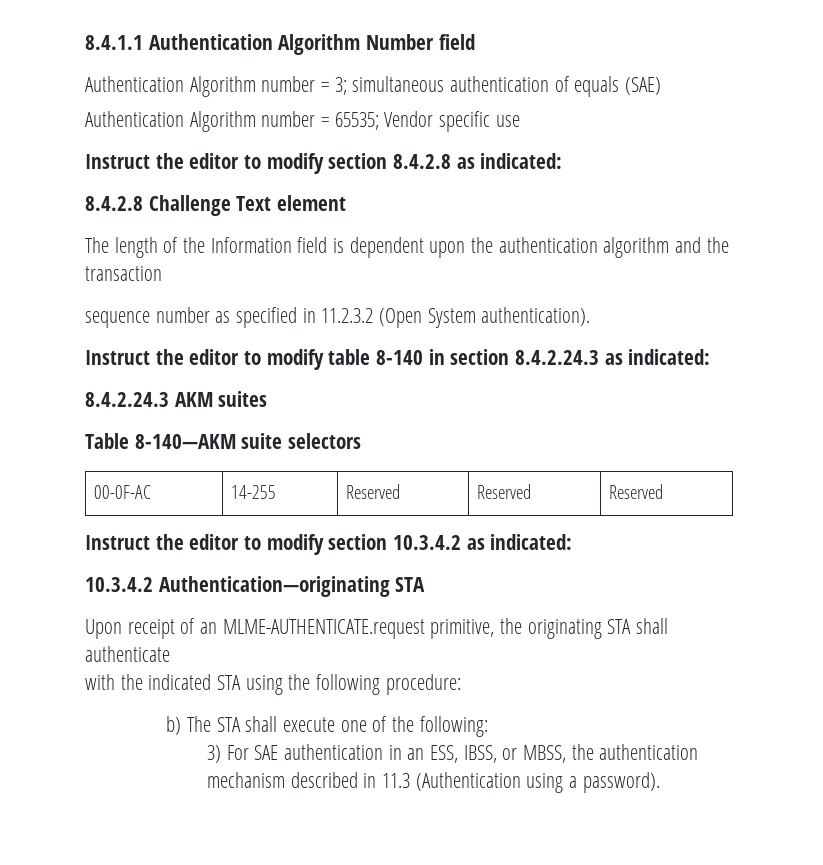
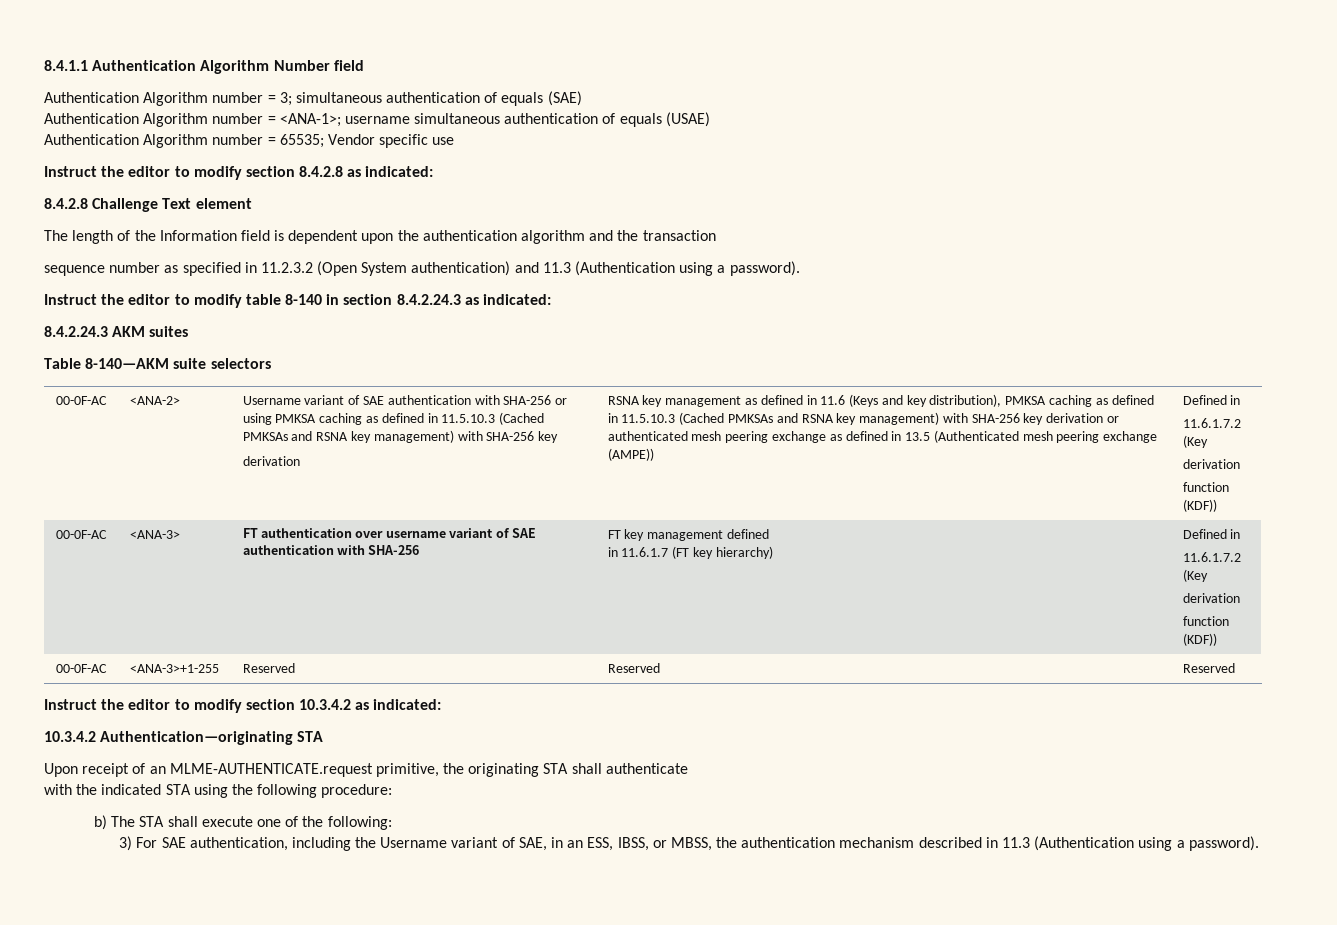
+ Authentication Algorithm number = <ANA-1>; username simultaneous authentication of equals (USAE)
- sequence number as specified in 11.2.3.2 (Open System authentication).
+ sequence number as specified in 11.2.3.2 (Open System authentication) and 11.3 (Authentication using a password).
- 14-255 | Reserved | Reserved | Reserved
+ <ANA-2> | Username variant of SAE authentication with SHA-256 or using PMKSA caching as defined in 11.5.10.3 (Cached PMKSAs and RSNA key management) with SHA-256 key
+ derivation | RSNA key management as defined in 11.6 (Keys and key distribution), PMKSA caching as defined in 11.5.10.3 (Cached PMKSAs and RSNA key management) with SHA-256 key derivation or authenticated mesh peering exchange as defined in 13.5 (Authenticated mesh peering exchange (AMPE)) | Defined in
+ 11.6.1.7.2 (Key
+ derivation
+ function (KDF))
+ 00-0F-AC | <ANA-3> | FT authentication over username variant of SAE authentication with SHA-256 | FT key management defined
+ in 11.6.1.7 (FT key hierarchy) | Defined in
+ 11.6.1.7.2 (Key
+ derivation
+ function (KDF))
+ 00-0F-AC | <ANA-3>+1-255 | Reserved | Reserved | Reserved
- 3) For SAE authentication in an ESS, IBSS, or MBSS, the authentication mechanism described in 11.3 (Authentication using a password).
+ 3) For SAE authentication, including the Username variant of SAE, in an ESS, IBSS, or MBSS, the authentication mechanism described in 11.3 (Authentication using a password).

